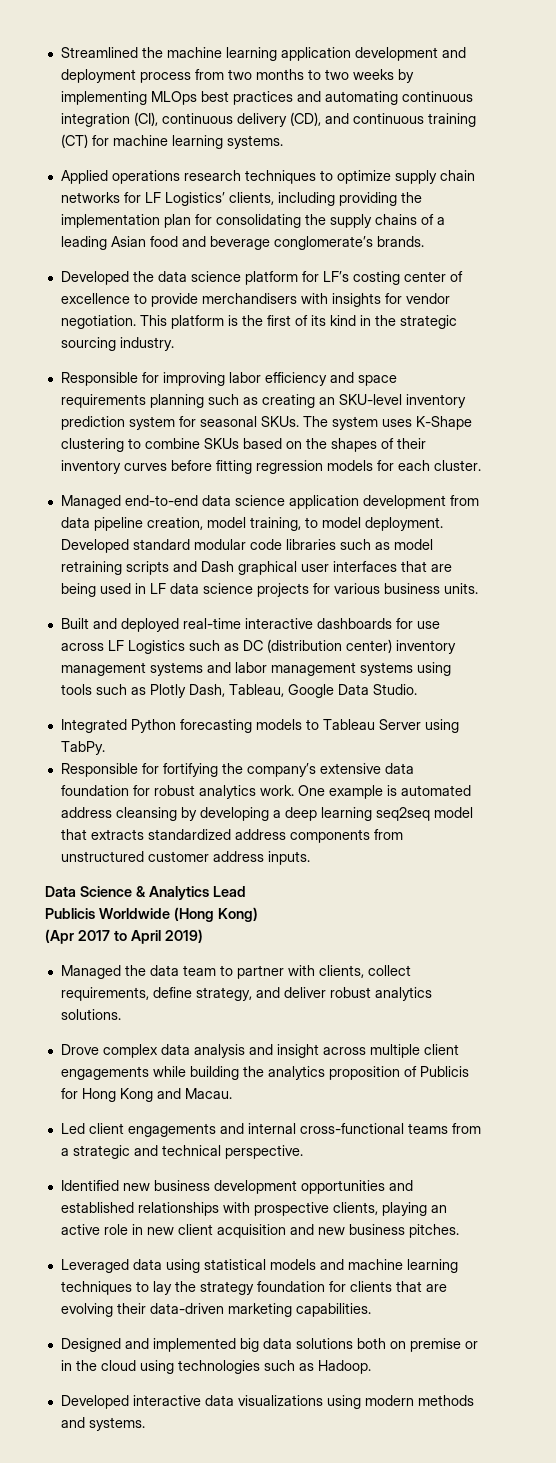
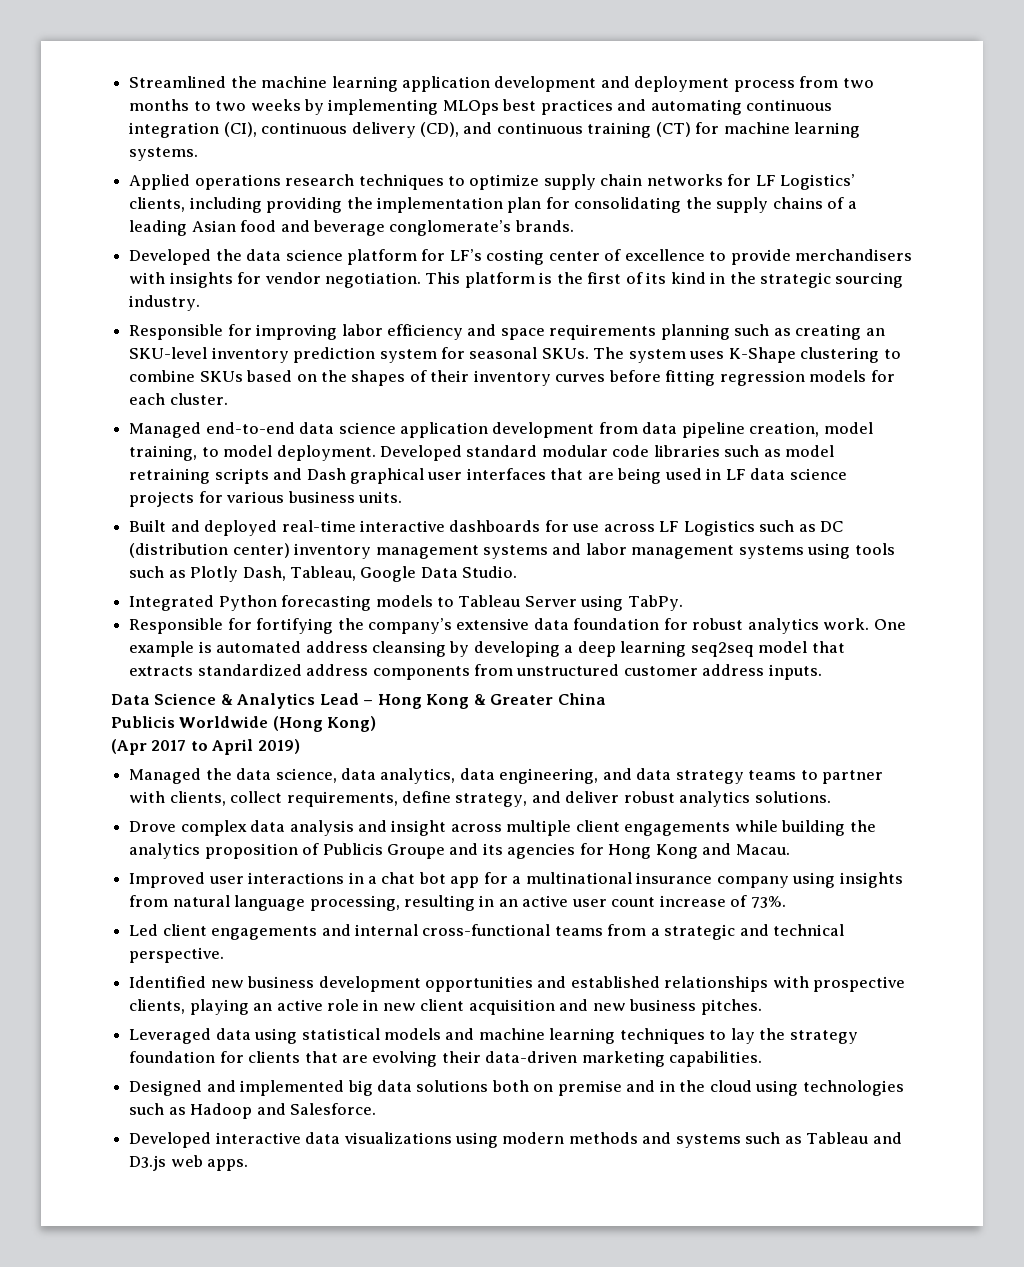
- Data Science & Analytics Lead
+ Data Science & Analytics Lead – Hong Kong & Greater China
- Managed the data team to partner with clients, collect requirements, define strategy, and deliver robust analytics solutions.
+ Managed the data science, data analytics, data engineering, and data strategy teams to partner with clients, collect requirements, define strategy, and deliver robust analytics solutions.
- Drove complex data analysis and insight across multiple client engagements while building the analytics proposition of Publicis for Hong Kong and Macau.
+ Drove complex data analysis and insight across multiple client engagements while building the analytics proposition of Publicis Groupe and its agencies for Hong Kong and Macau.
+ Improved user interactions in a chat bot app for a multinational insurance company using insights from natural language processing, resulting in an active user count increase of 73%.
- Designed and implemented big data solutions both on premise or in the cloud using technologies such as Hadoop.
+ Designed and implemented big data solutions both on premise and in the cloud using technologies such as Hadoop and Salesforce.
- Developed interactive data visualizations using modern methods and systems.
+ Developed interactive data visualizations using modern methods and systems such as Tableau and D3.js web apps.

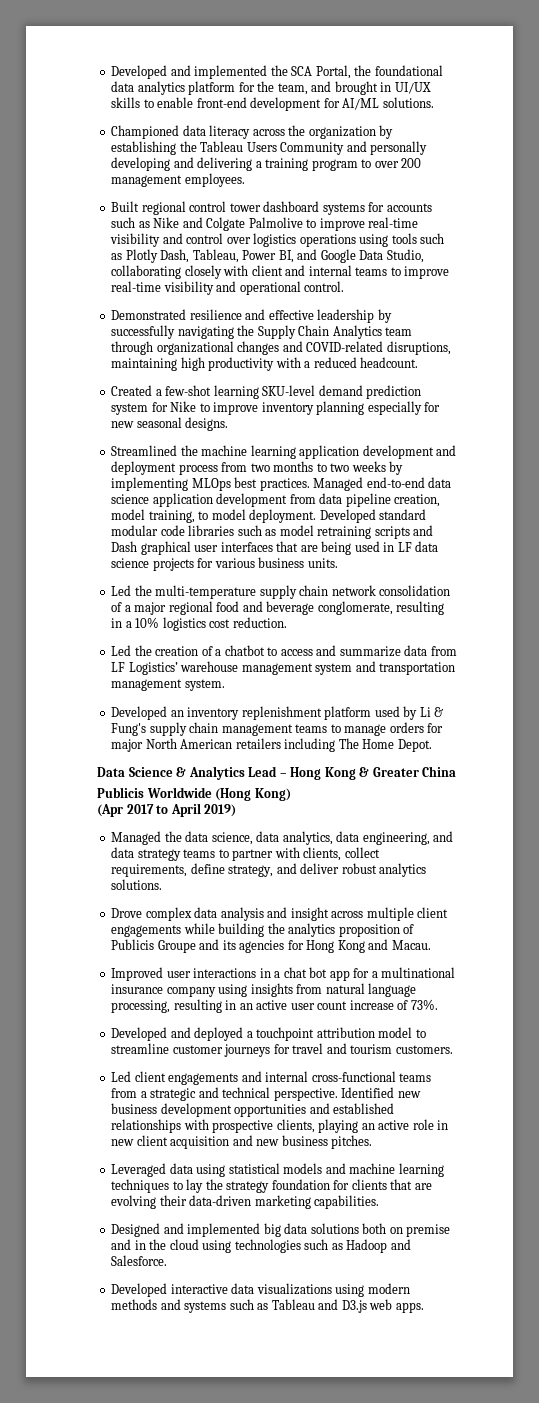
+ Developed and implemented the SCA Portal, the foundational data analytics platform for the team, and brought in UI/UX skills to enable front-end development for AI/ML solutions.
+ Championed data literacy across the organization by establishing the Tableau Users Community and personally developing and delivering a training program to over 200 management employees.
+ Built regional control tower dashboard systems for accounts such as Nike and Colgate Palmolive to improve real-time visibility and control over logistics operations using tools such as Plotly Dash, Tableau, Power BI, and Google Data Studio, collaborating closely with client and internal teams to improve real-time visibility and operational control.
+ Demonstrated resilience and effective leadership by successfully navigating the Supply Chain Analytics team through organizational changes and COVID-related disruptions, maintaining high productivity with a reduced headcount.
+ Created a few-shot learning SKU-level demand prediction system for Nike to improve inventory planning especially for new seasonal designs.
- Streamlined the machine learning application development and deployment process from two months to two weeks by implementing MLOps best practices and automating continuous integration (CI), continuous delivery (CD), and continuous training (CT) for machine learning systems.
- Applied operations research techniques to optimize supply chain networks for LF Logistics’ clients, including providing the implementation plan for consolidating the supply chains of a leading Asian food and beverage conglomerate’s brands.
- Developed the data science platform for LF’s costing center of excellence to provide merchandisers with insights for vendor negotiation. This platform is the first of its kind in the strategic sourcing industry.
- Responsible for improving labor efficiency and space requirements planning such as creating an SKU-level inventory prediction system for seasonal SKUs. The system uses K-Shape clustering to combine SKUs based on the shapes of their inventory curves before fitting regression models for each cluster.
- Managed end-to-end data science application development from data pipeline creation, model training, to model deployment.
+ Streamlined the machine learning application development and deployment process from two months to two weeks by implementing MLOps best practices. Managed end-to-end data science application development from data pipeline creation, model training, to model deployment.
- Built and deployed real-time interactive dashboards for use across LF Logistics such as DC (distribution center) inventory management systems and labor management systems using tools such as Plotly Dash, Tableau, Google Data Studio.
- Integrated Python forecasting models to Tableau Server using TabPy.
- Responsible for fortifying the company’s extensive data foundation for robust analytics work. One example is automated address cleansing by developing a deep learning seq2seq model that extracts standardized address components from unstructured customer address inputs.
+ Led the multi-temperature supply chain network consolidation of a major regional food and beverage conglomerate, resulting in a 10% logistics cost reduction.
+ Led the creation of a chatbot to access and summarize data from LF Logistics’ warehouse management system and transportation management system.
+ Developed an inventory replenishment platform used by Li & Fung's supply chain management teams to manage orders for major North American retailers including The Home Depot.
+ Developed and deployed a touchpoint attribution model to streamline customer journeys for travel and tourism customers.
- Led client engagements and internal cross-functional teams from a strategic and technical perspective.
- Identified new business development opportunities and established relationships with prospective clients, playing an active role in new client acquisition and new business pitches.
+ Led client engagements and internal cross-functional teams from a strategic and technical perspective. Identified new business development opportunities and established relationships with prospective clients, playing an active role in new client acquisition and new business pitches.

